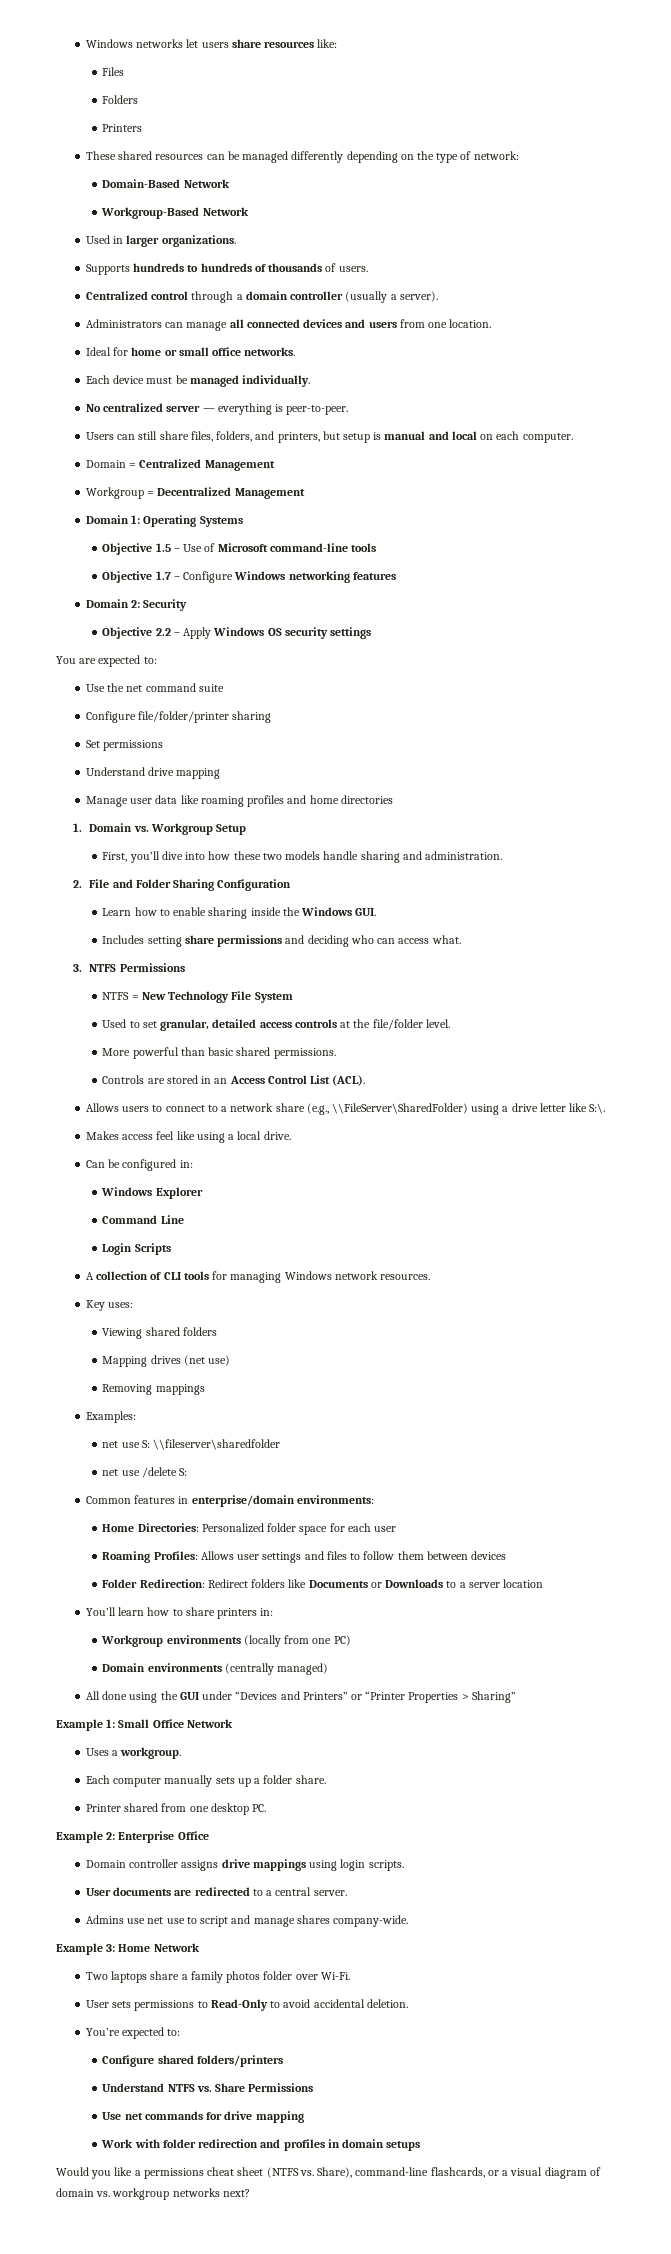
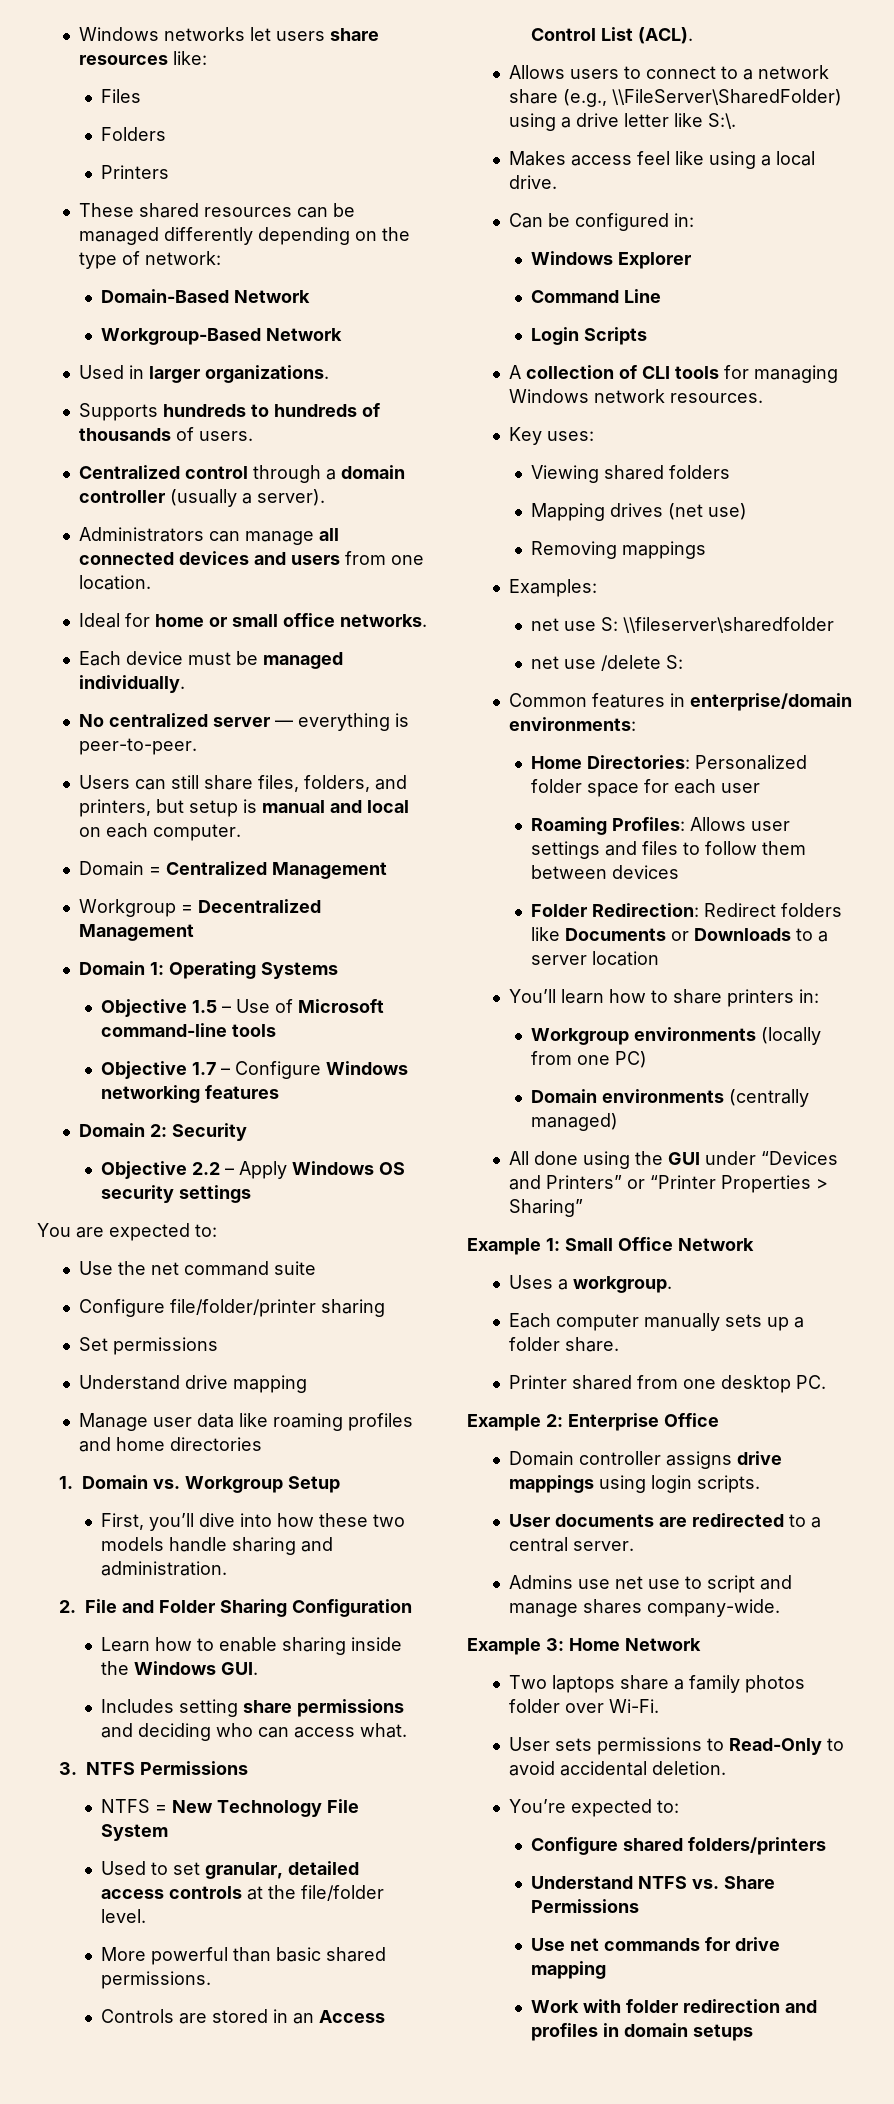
- Would you like a permissions cheat sheet (NTFS vs. Share), command-line flashcards, or a visual diagram of domain vs. workgroup networks next?

